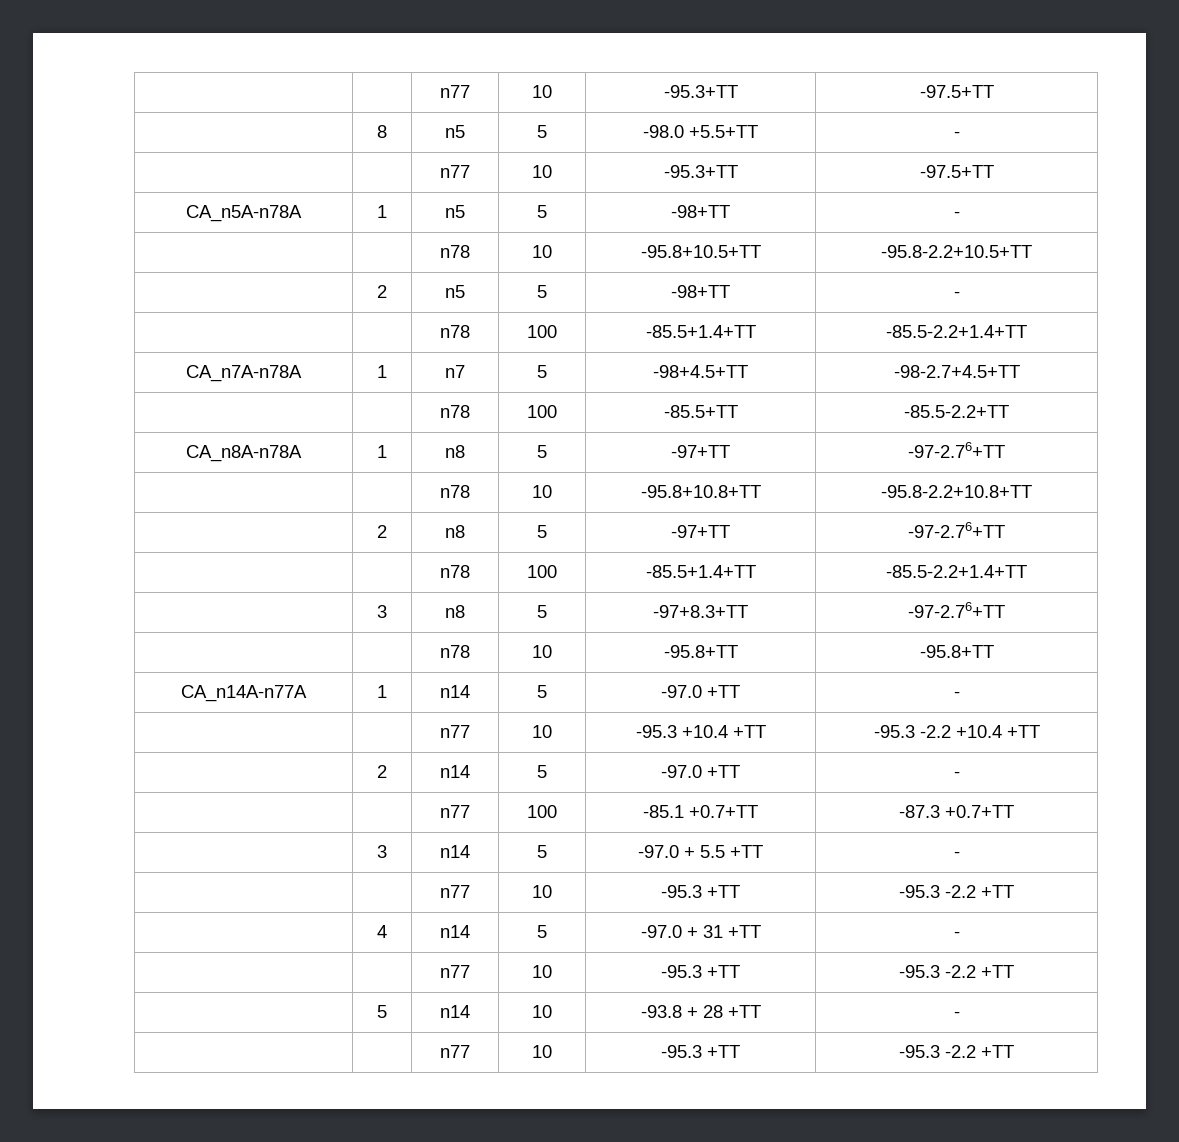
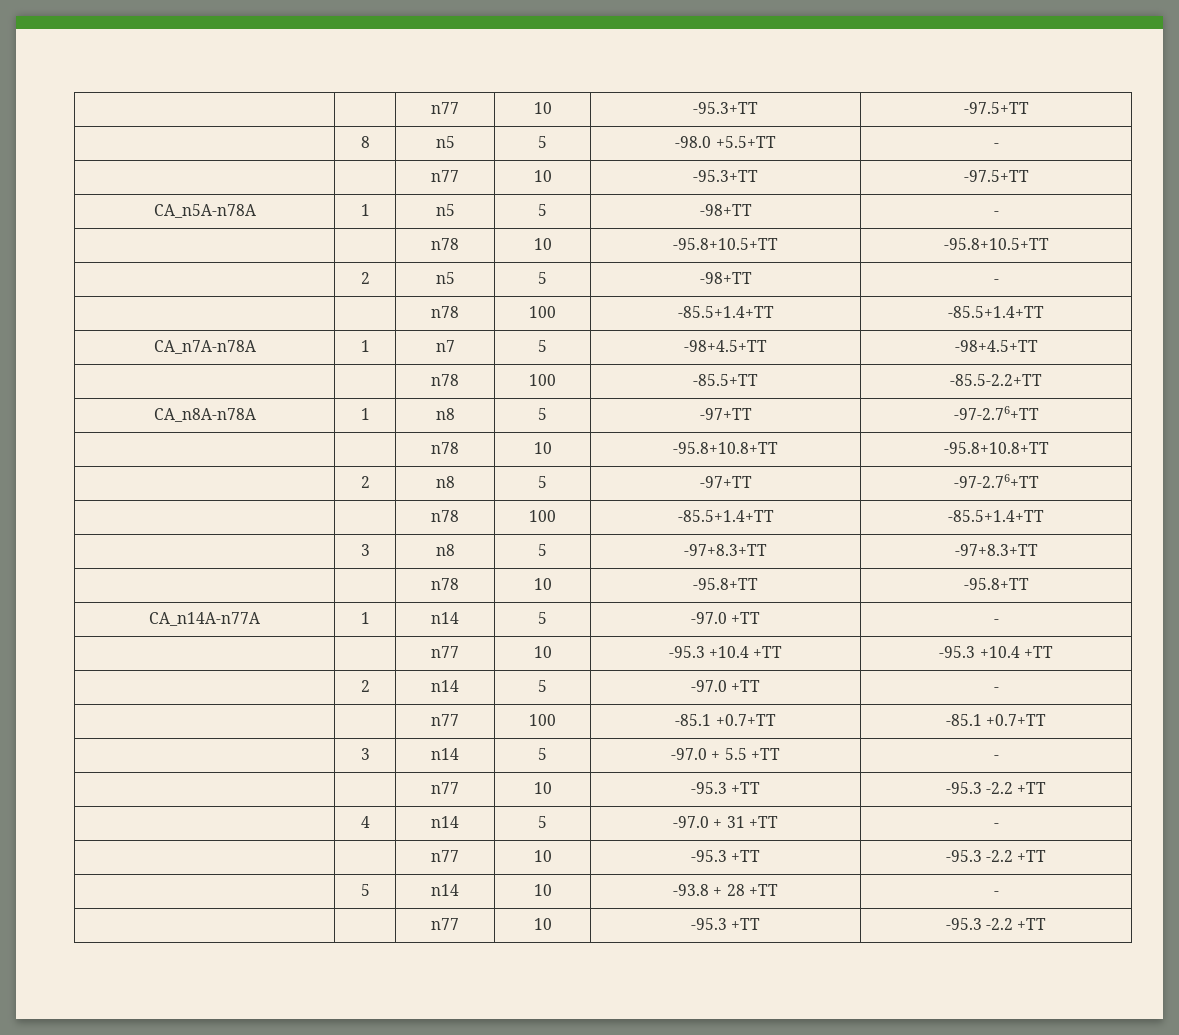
- | | n78 | 10 | -95.8+10.5+TT | -95.8-2.2+10.5+TT
+ | | n78 | 10 | -95.8+10.5+TT | -95.8+10.5+TT
  | 2 | n5 | 5 | -98+TT | -
- | | n78 | 100 | -85.5+1.4+TT | -85.5-2.2+1.4+TT
+ | | n78 | 100 | -85.5+1.4+TT | -85.5+1.4+TT
- CA_n7A-n78A | 1 | n7 | 5 | -98+4.5+TT | -98-2.7+4.5+TT
+ CA_n7A-n78A | 1 | n7 | 5 | -98+4.5+TT | -98+4.5+TT
- | | n78 | 10 | -95.8+10.8+TT | -95.8-2.2+10.8+TT
+ | | n78 | 10 | -95.8+10.8+TT | -95.8+10.8+TT
  | 2 | n8 | 5 | -97+TT | -97-2.76+TT
- | | n78 | 100 | -85.5+1.4+TT | -85.5-2.2+1.4+TT
+ | | n78 | 100 | -85.5+1.4+TT | -85.5+1.4+TT
- | 3 | n8 | 5 | -97+8.3+TT | -97-2.76+TT
+ | 3 | n8 | 5 | -97+8.3+TT | -97+8.3+TT
- | | n77 | 10 | -95.3 +10.4 +TT | -95.3 -2.2 +10.4 +TT
+ | | n77 | 10 | -95.3 +10.4 +TT | -95.3 +10.4 +TT
- | | n77 | 100 | -85.1 +0.7+TT | -87.3 +0.7+TT
+ | | n77 | 100 | -85.1 +0.7+TT | -85.1 +0.7+TT

